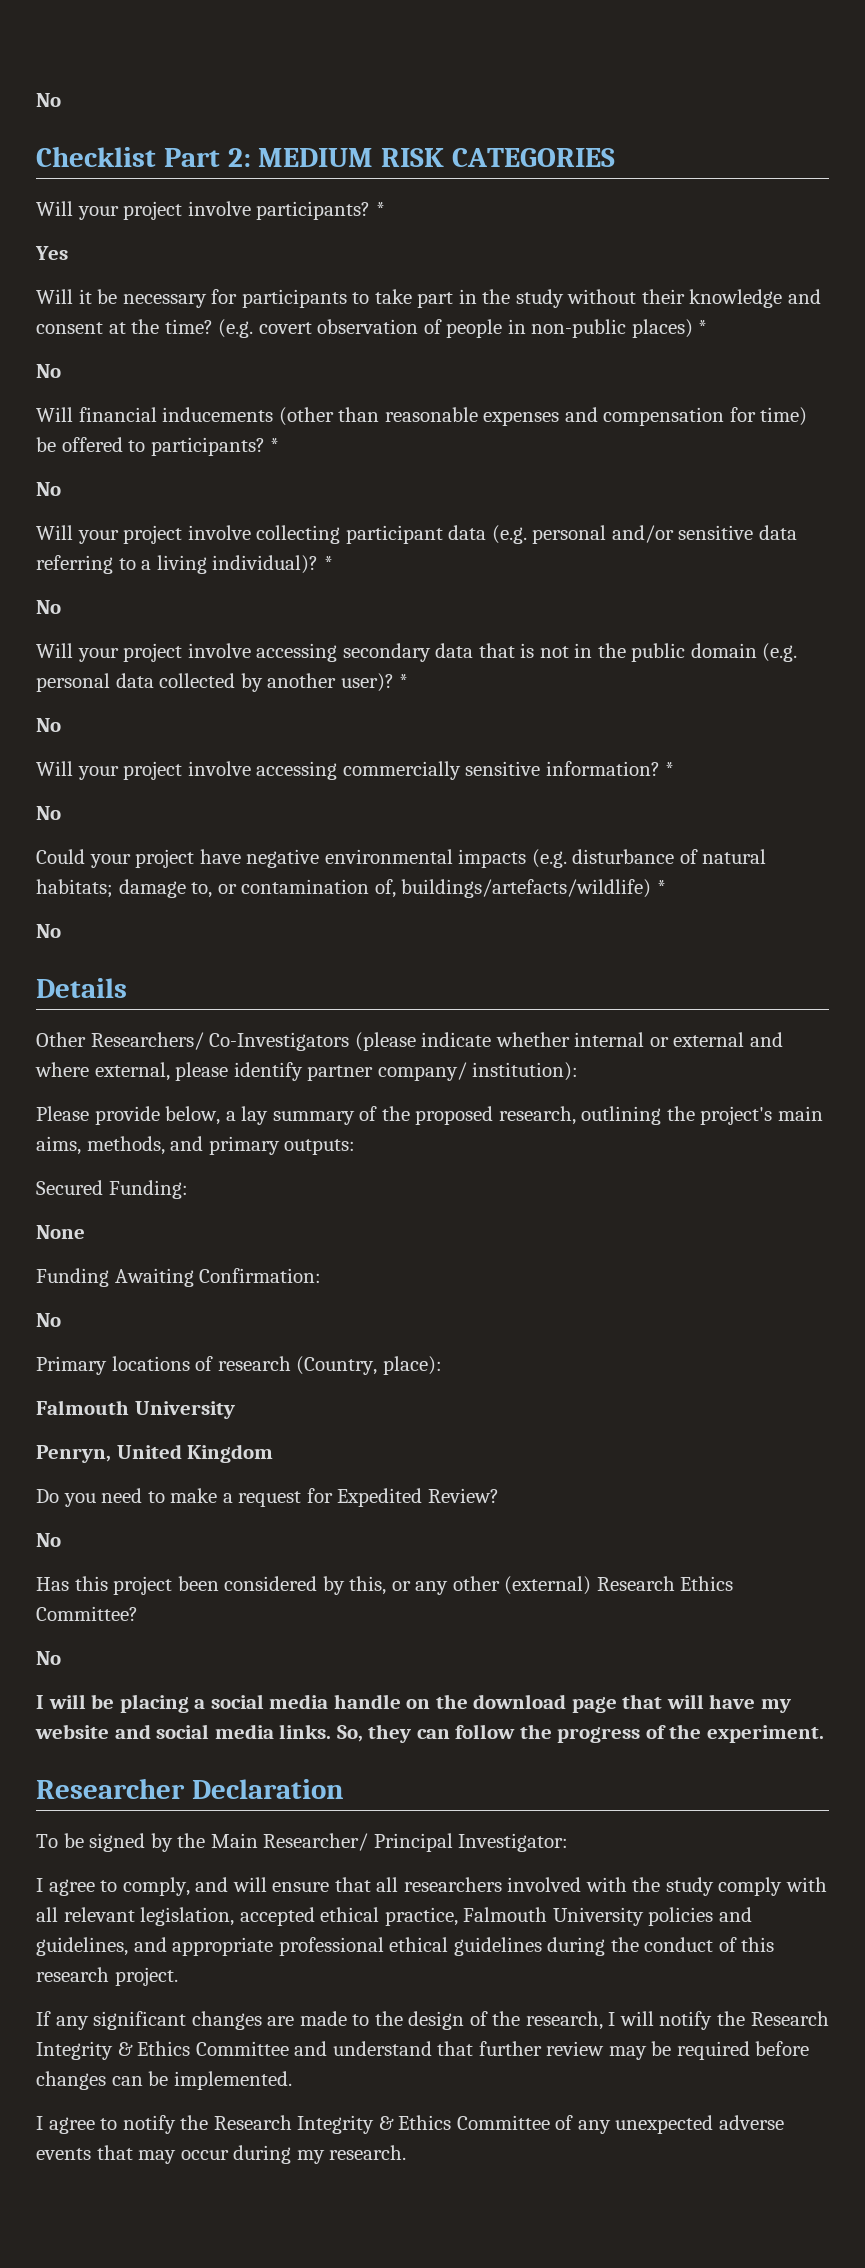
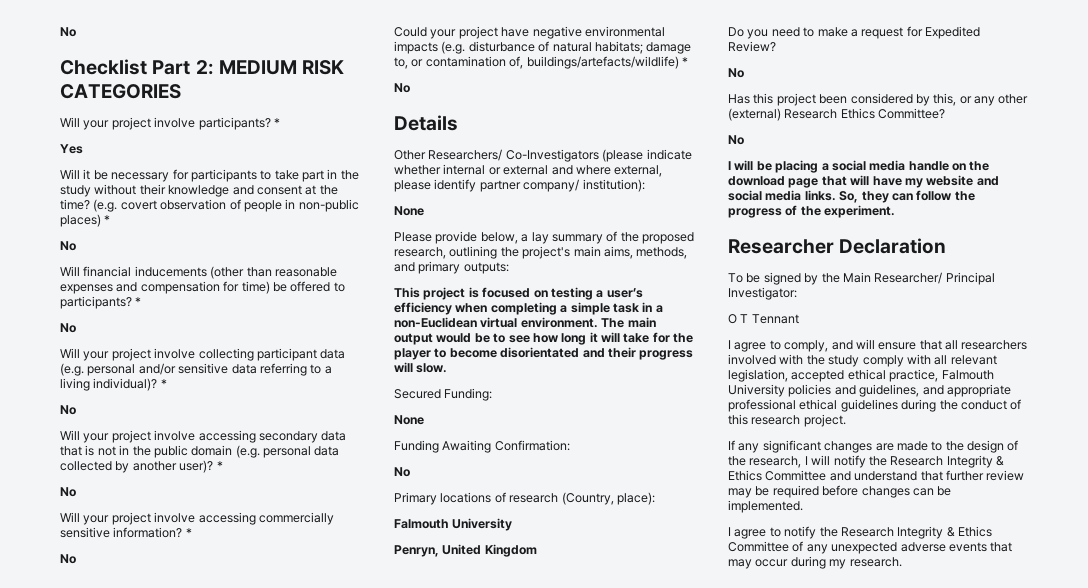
  Other Researchers/ Co-Investigators (please indicate whether internal or external and where external, please identify partner company/ institution):
+ None
+ This project is focused on testing a user’s efficiency when completing a simple task in a non-Euclidean virtual environment. The main output would be to see how long it will take for the player to become disorientated and their progress will slow.
+ O T Tennant

